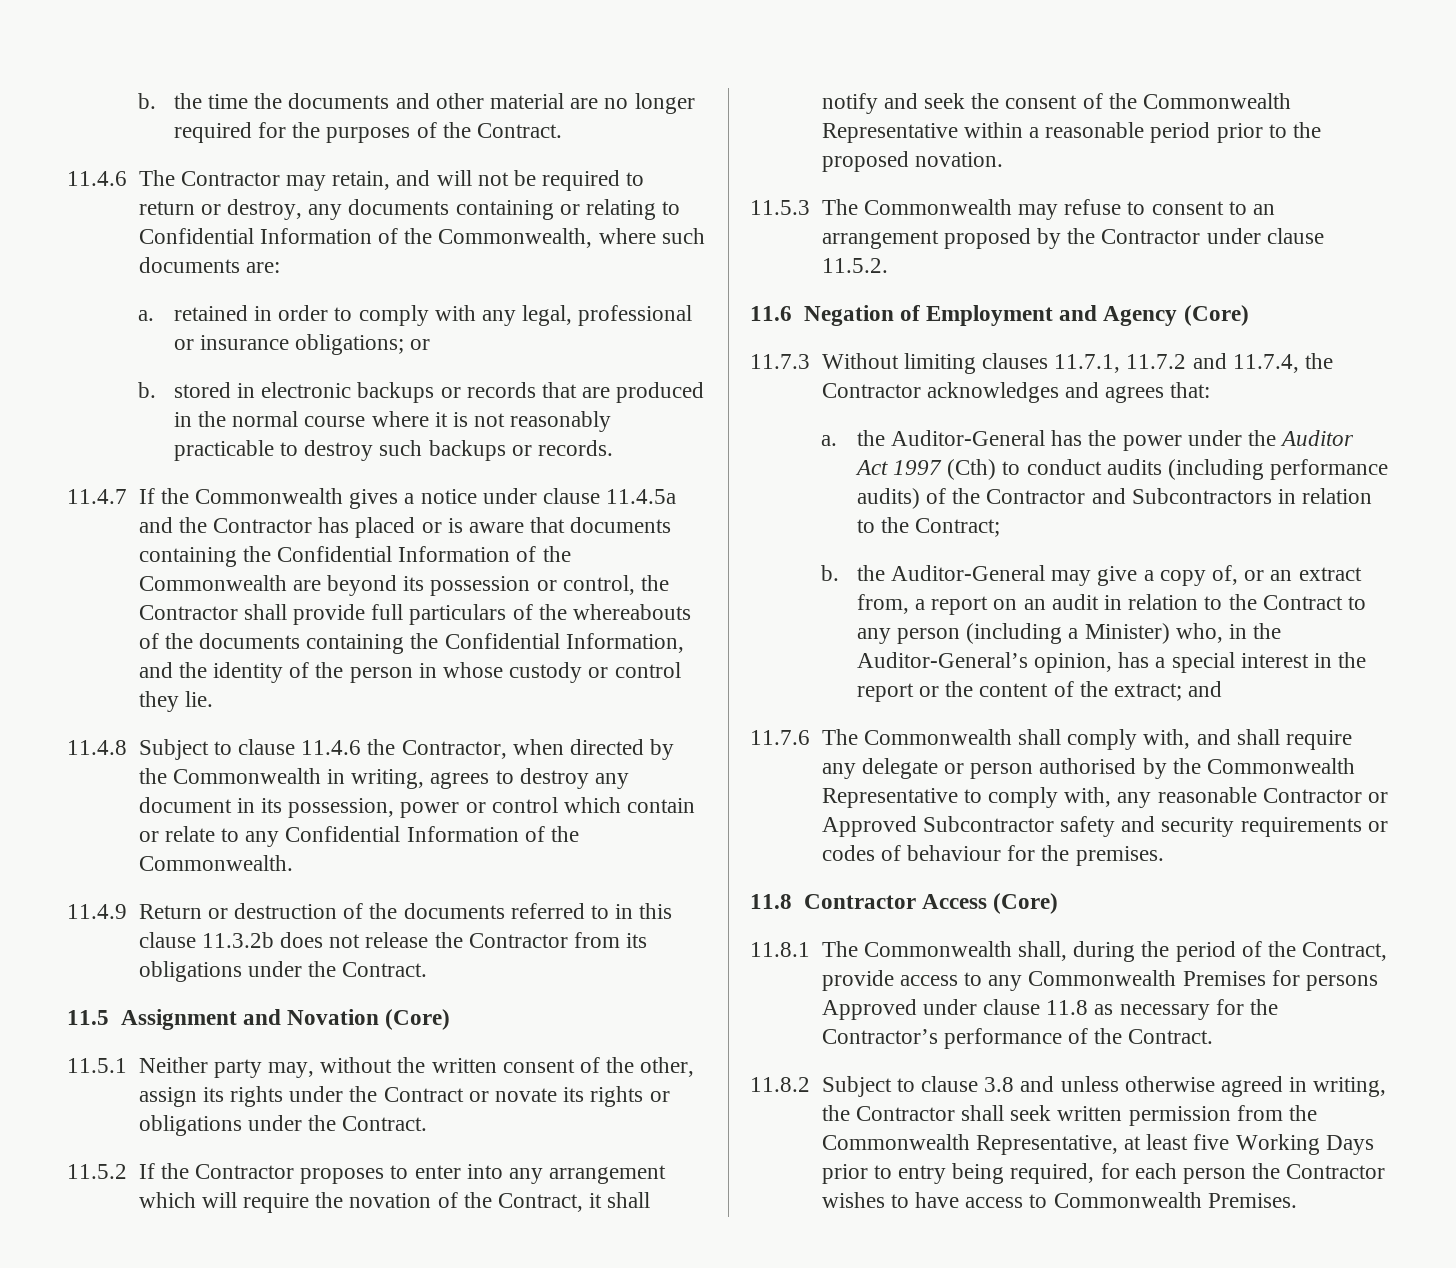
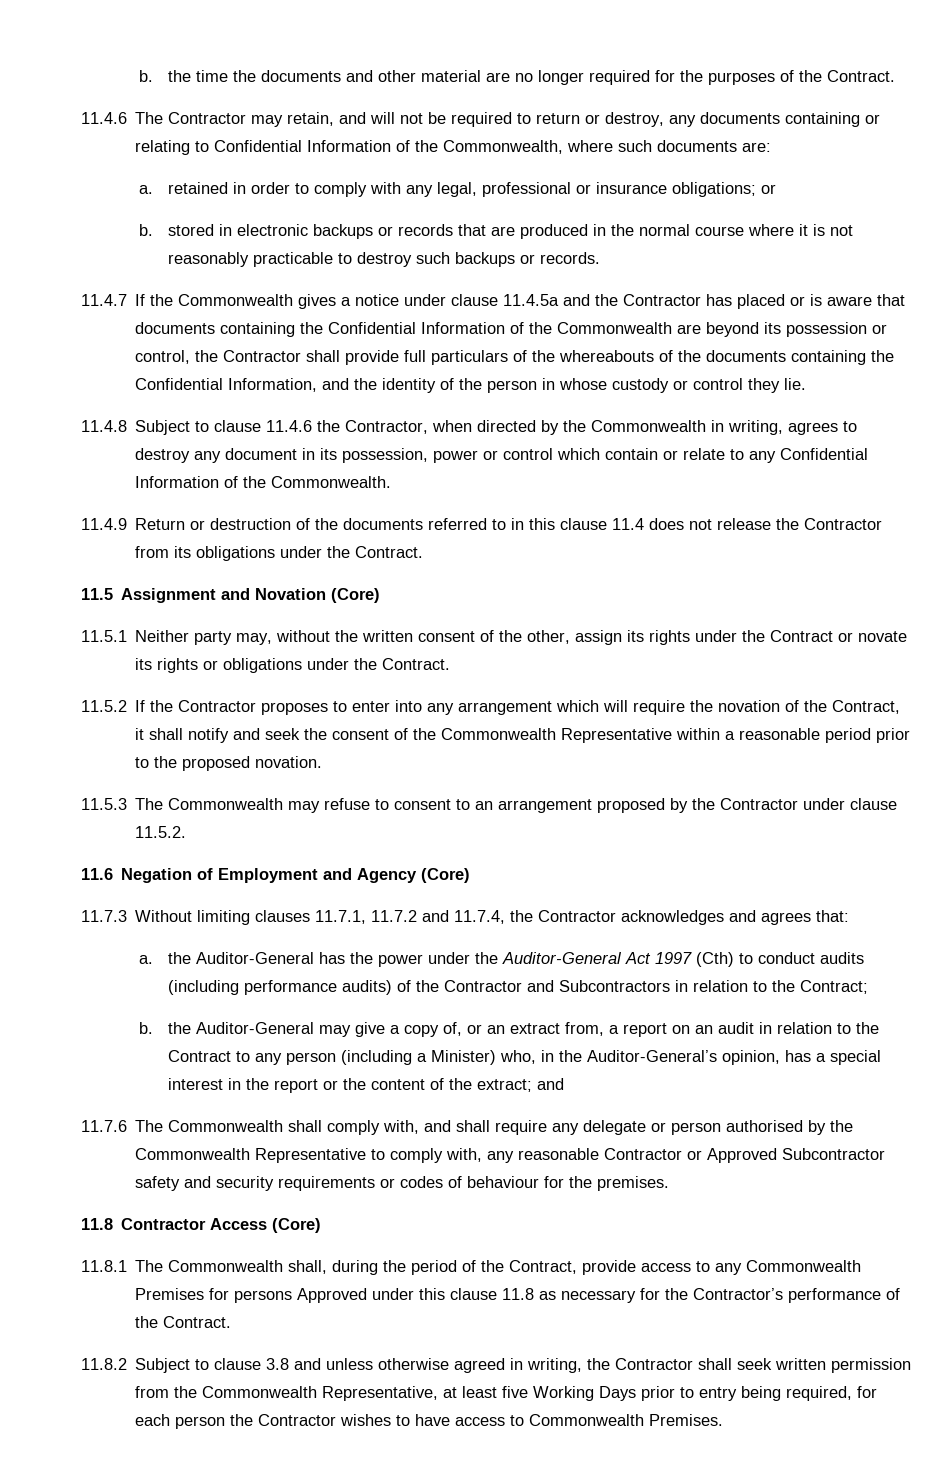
- 11.4.9 Return or destruction of the documents referred to in this clause 11.3.2b does not release the Contractor from its obligations under the Contract.
+ 11.4.9 Return or destruction of the documents referred to in this clause 11.4 does not release the Contractor from its obligations under the Contract.
- a. the Auditor-General has the power under the Auditor Act 1997 (Cth) to conduct audits (including performance audits) of the Contractor and Subcontractors in relation to the Contract;
+ a. the Auditor-General has the power under the Auditor-General Act 1997 (Cth) to conduct audits (including performance audits) of the Contractor and Subcontractors in relation to the Contract;
- 11.8.1 The Commonwealth shall, during the period of the Contract, provide access to any Commonwealth Premises for persons Approved under clause 11.8 as necessary for the Contractor’s performance of the Contract.
+ 11.8.1 The Commonwealth shall, during the period of the Contract, provide access to any Commonwealth Premises for persons Approved under this clause 11.8 as necessary for the Contractor’s performance of the Contract.

